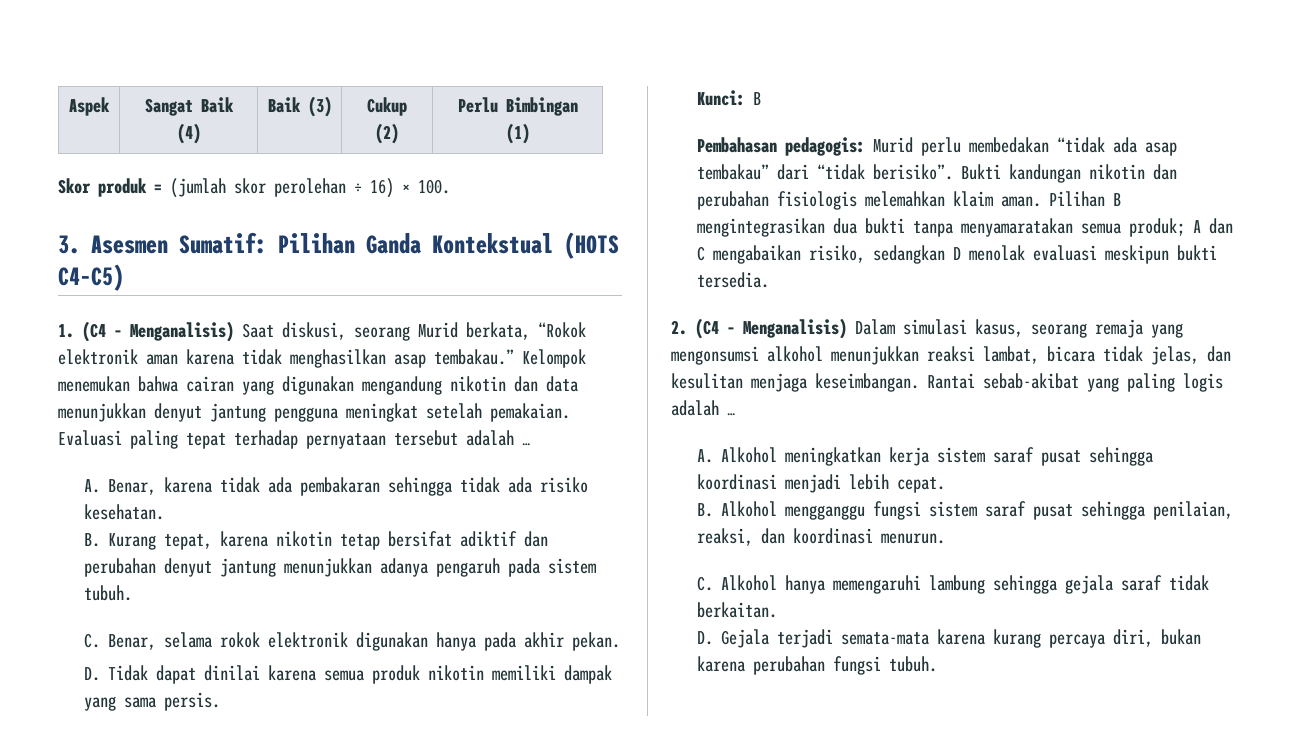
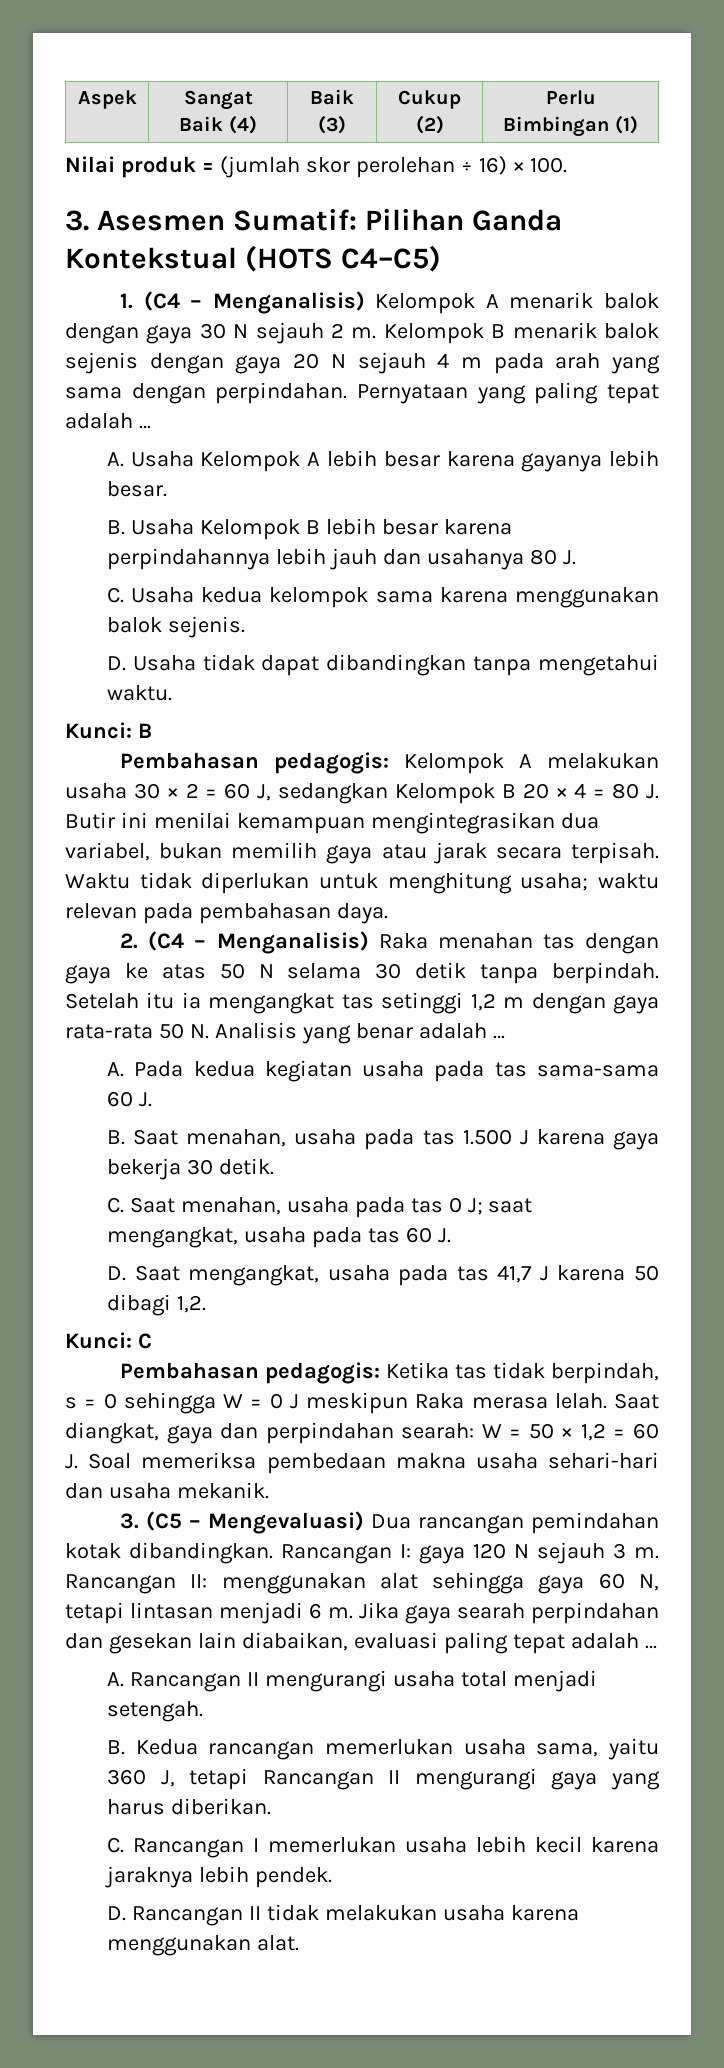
- Skor produk = (jumlah skor perolehan ÷ 16) × 100.
+ Nilai produk = (jumlah skor perolehan ÷ 16) × 100.
- 1. (C4 – Menganalisis) Saat diskusi, seorang Murid berkata, “Rokok elektronik aman karena tidak menghasilkan asap tembakau.” Kelompok menemukan bahwa cairan yang digunakan mengandung nikotin dan data menunjukkan denyut jantung pengguna meningkat setelah pemakaian. Evaluasi paling tepat terhadap pernyataan tersebut adalah …
- A. Benar, karena tidak ada pembakaran sehingga tidak ada risiko kesehatan.
- B. Kurang tepat, karena nikotin tetap bersifat adiktif dan perubahan denyut jantung menunjukkan adanya pengaruh pada sistem tubuh.
- C. Benar, selama rokok elektronik digunakan hanya pada akhir pekan.
- D. Tidak dapat dinilai karena semua produk nikotin memiliki dampak yang sama persis.
+ 1. (C4 – Menganalisis) Kelompok A menarik balok dengan gaya 30 N sejauh 2 m. Kelompok B menarik balok sejenis dengan gaya 20 N sejauh 4 m pada arah yang sama dengan perpindahan. Pernyataan yang paling tepat adalah …
+ A. Usaha Kelompok A lebih besar karena gayanya lebih besar.
+ B. Usaha Kelompok B lebih besar karena perpindahannya lebih jauh dan usahanya 80 J.
+ C. Usaha kedua kelompok sama karena menggunakan balok sejenis.
+ D. Usaha tidak dapat dibandingkan tanpa mengetahui waktu.
  Kunci: B
- Pembahasan pedagogis: Murid perlu membedakan “tidak ada asap tembakau” dari “tidak berisiko”. Bukti kandungan nikotin dan perubahan fisiologis melemahkan klaim aman. Pilihan B mengintegrasikan dua bukti tanpa menyamaratakan semua produk; A dan C mengabaikan risiko, sedangkan D menolak evaluasi meskipun bukti tersedia.
- 2. (C4 – Menganalisis) Dalam simulasi kasus, seorang remaja yang mengonsumsi alkohol menunjukkan reaksi lambat, bicara tidak jelas, dan kesulitan menjaga keseimbangan. Rantai sebab-akibat yang paling logis adalah …
- A. Alkohol meningkatkan kerja sistem saraf pusat sehingga koordinasi menjadi lebih cepat.
- B. Alkohol mengganggu fungsi sistem saraf pusat sehingga penilaian, reaksi, dan koordinasi menurun.
- C. Alkohol hanya memengaruhi lambung sehingga gejala saraf tidak berkaitan.
- D. Gejala terjadi semata-mata karena kurang percaya diri, bukan karena perubahan fungsi tubuh.
+ Pembahasan pedagogis: Kelompok A melakukan usaha 30 × 2 = 60 J, sedangkan Kelompok B 20 × 4 = 80 J. Butir ini menilai kemampuan mengintegrasikan dua variabel, bukan memilih gaya atau jarak secara terpisah. Waktu tidak diperlukan untuk menghitung usaha; waktu relevan pada pembahasan daya.
+ 2. (C4 – Menganalisis) Raka menahan tas dengan gaya ke atas 50 N selama 30 detik tanpa berpindah. Setelah itu ia mengangkat tas setinggi 1,2 m dengan gaya rata-rata 50 N. Analisis yang benar adalah …
+ A. Pada kedua kegiatan usaha pada tas sama-sama 60 J.
+ B. Saat menahan, usaha pada tas 1.500 J karena gaya bekerja 30 detik.
+ C. Saat menahan, usaha pada tas 0 J; saat mengangkat, usaha pada tas 60 J.
+ D. Saat mengangkat, usaha pada tas 41,7 J karena 50 dibagi 1,2.
+ Kunci: C
+ Pembahasan pedagogis: Ketika tas tidak berpindah, s = 0 sehingga W = 0 J meskipun Raka merasa lelah. Saat diangkat, gaya dan perpindahan searah: W = 50 × 1,2 = 60 J. Soal memeriksa pembedaan makna usaha sehari-hari dan usaha mekanik.
+ 3. (C5 – Mengevaluasi) Dua rancangan pemindahan kotak dibandingkan. Rancangan I: gaya 120 N sejauh 3 m. Rancangan II: menggunakan alat sehingga gaya 60 N, tetapi lintasan menjadi 6 m. Jika gaya searah perpindahan dan gesekan lain diabaikan, evaluasi paling tepat adalah …
+ A. Rancangan II mengurangi usaha total menjadi setengah.
+ B. Kedua rancangan memerlukan usaha sama, yaitu 360 J, tetapi Rancangan II mengurangi gaya yang harus diberikan.
+ C. Rancangan I memerlukan usaha lebih kecil karena jaraknya lebih pendek.
+ D. Rancangan II tidak melakukan usaha karena menggunakan alat.

